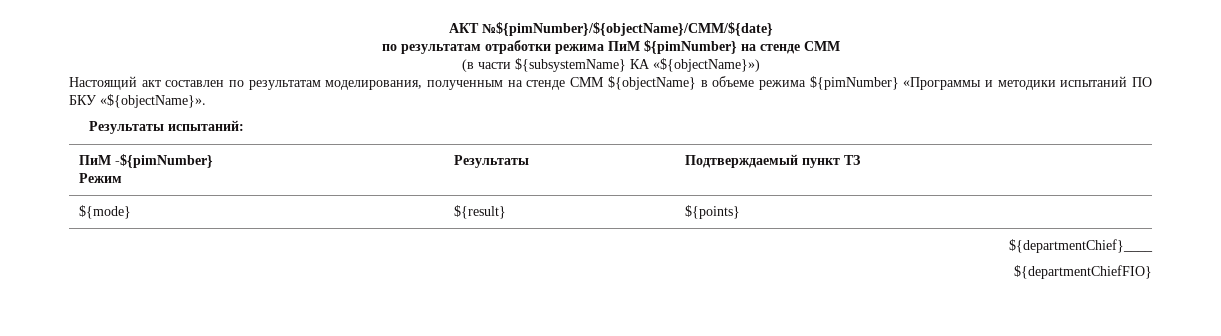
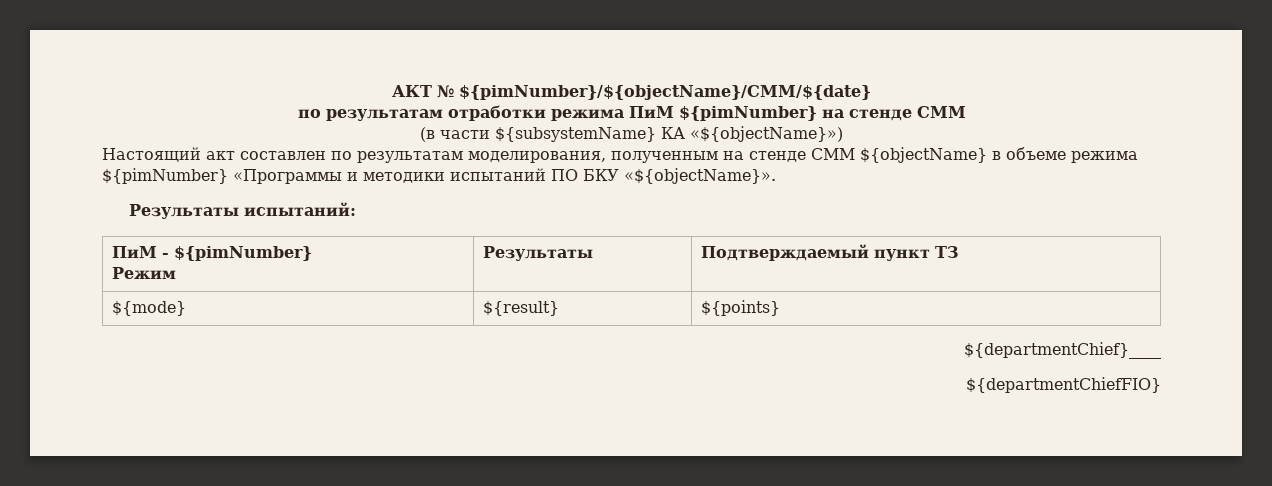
- АКТ №${pimNumber}/${objectName}/СММ/${date}
+ АКТ № ${pimNumber}/${objectName}/СММ/${date}
- ПиМ -${pimNumber}
+ ПиМ - ${pimNumber}

